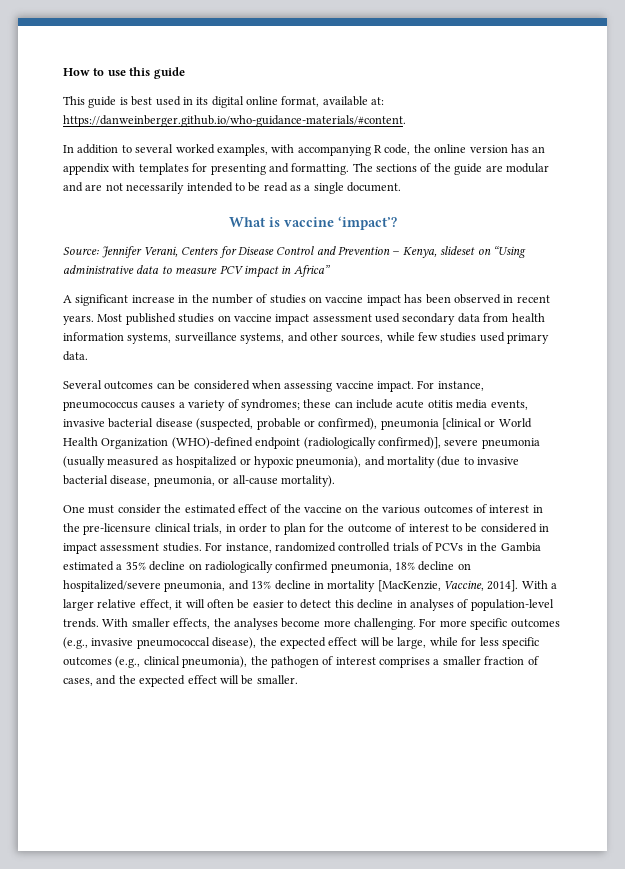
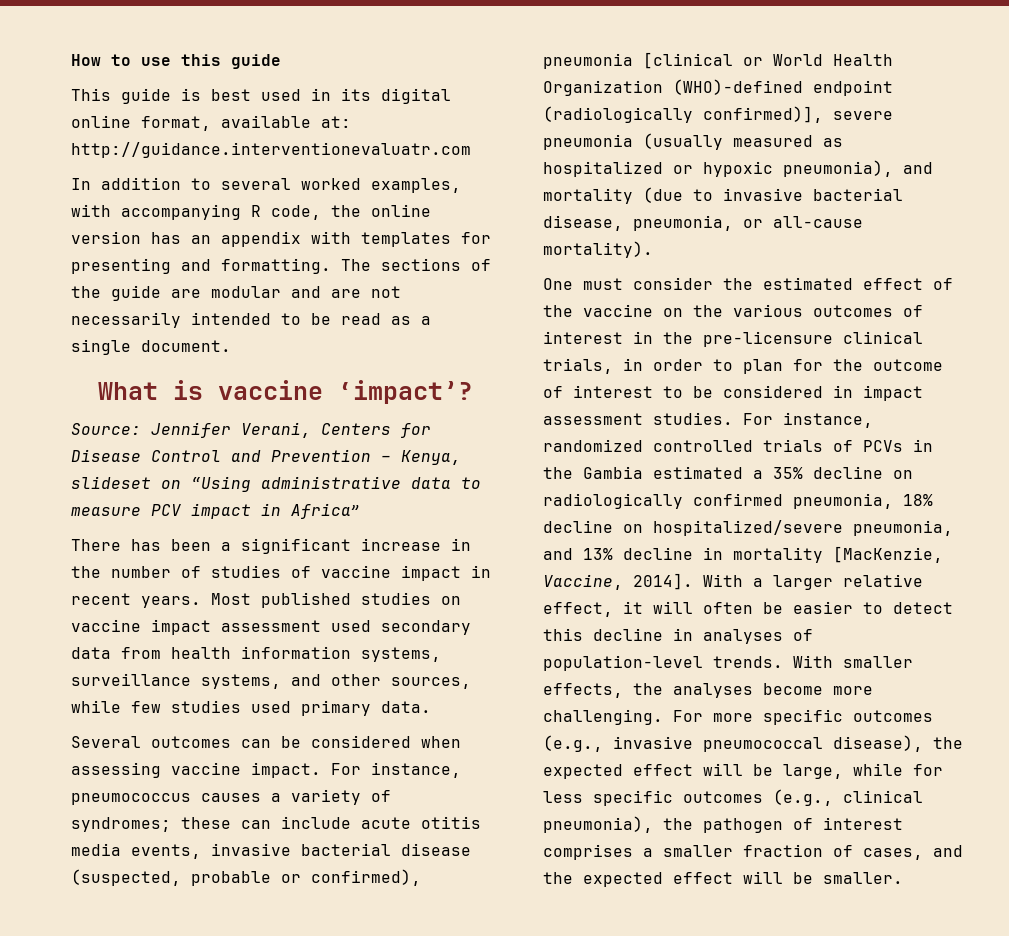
- This guide is best used in its digital online format, available at: https://danweinberger.github.io/who-guidance-materials/#content.
+ This guide is best used in its digital online format, available at: http://guidance.interventionevaluatr.com
- A significant increase in the number of studies on vaccine impact has been observed in recent years.
+ There has been a significant increase in the number of studies of vaccine impact in recent years.

